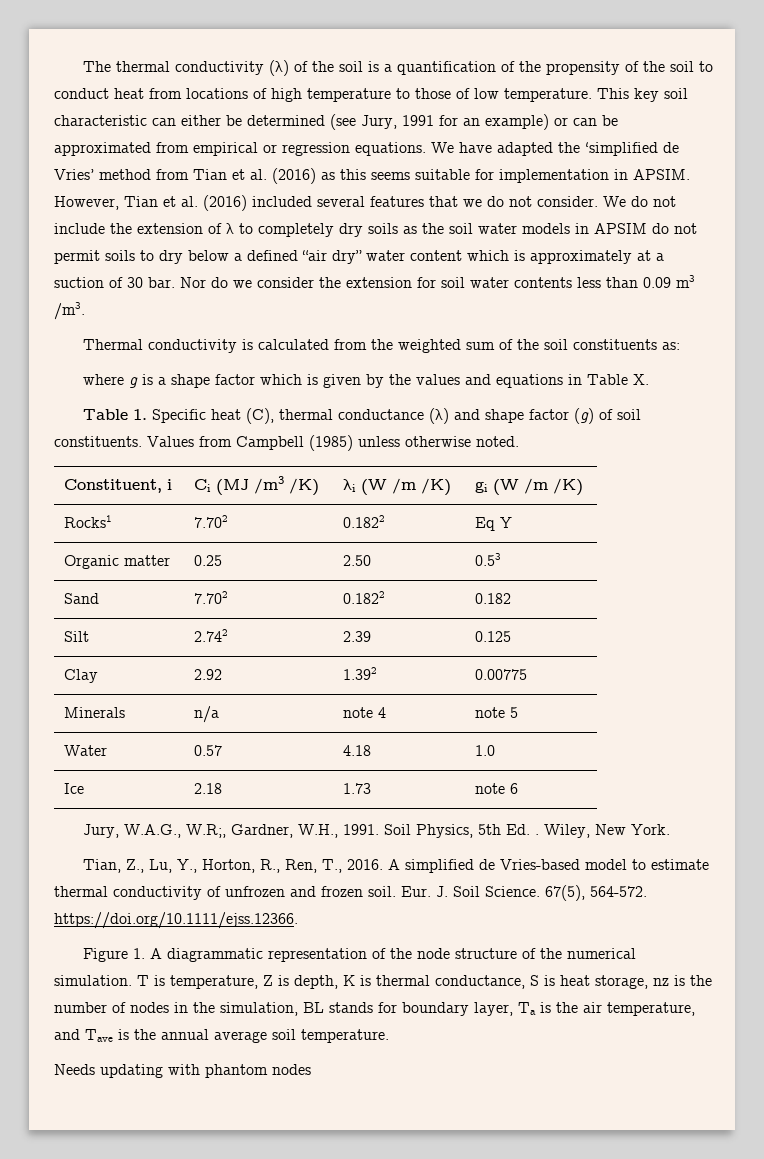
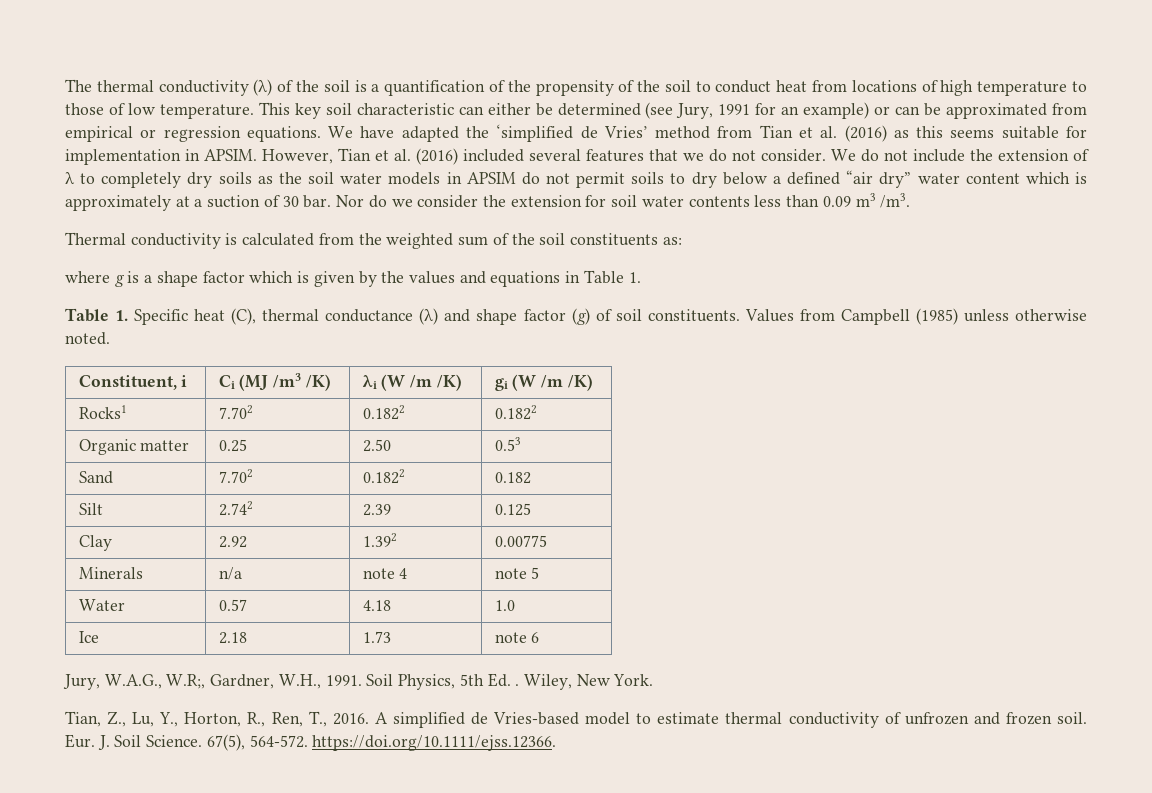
- where g is a shape factor which is given by the values and equations in Table X.
+ where g is a shape factor which is given by the values and equations in Table 1.
- Rocks1 | 7.702 | 0.1822 | Eq Y
+ Rocks1 | 7.702 | 0.1822 | 0.1822
- Figure 1. A diagrammatic representation of the node structure of the numerical simulation. T is temperature, Z is depth, K is thermal conductance, S is heat storage, nz is the number of nodes in the simulation, BL stands for boundary layer, Ta is the air temperature, and Tave is the annual average soil temperature.
- Needs updating with phantom nodes

